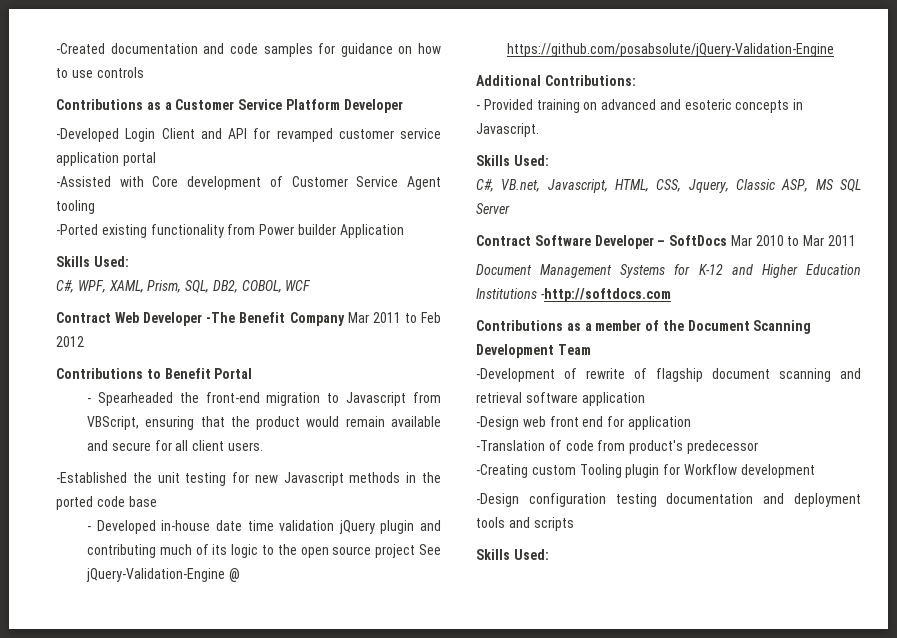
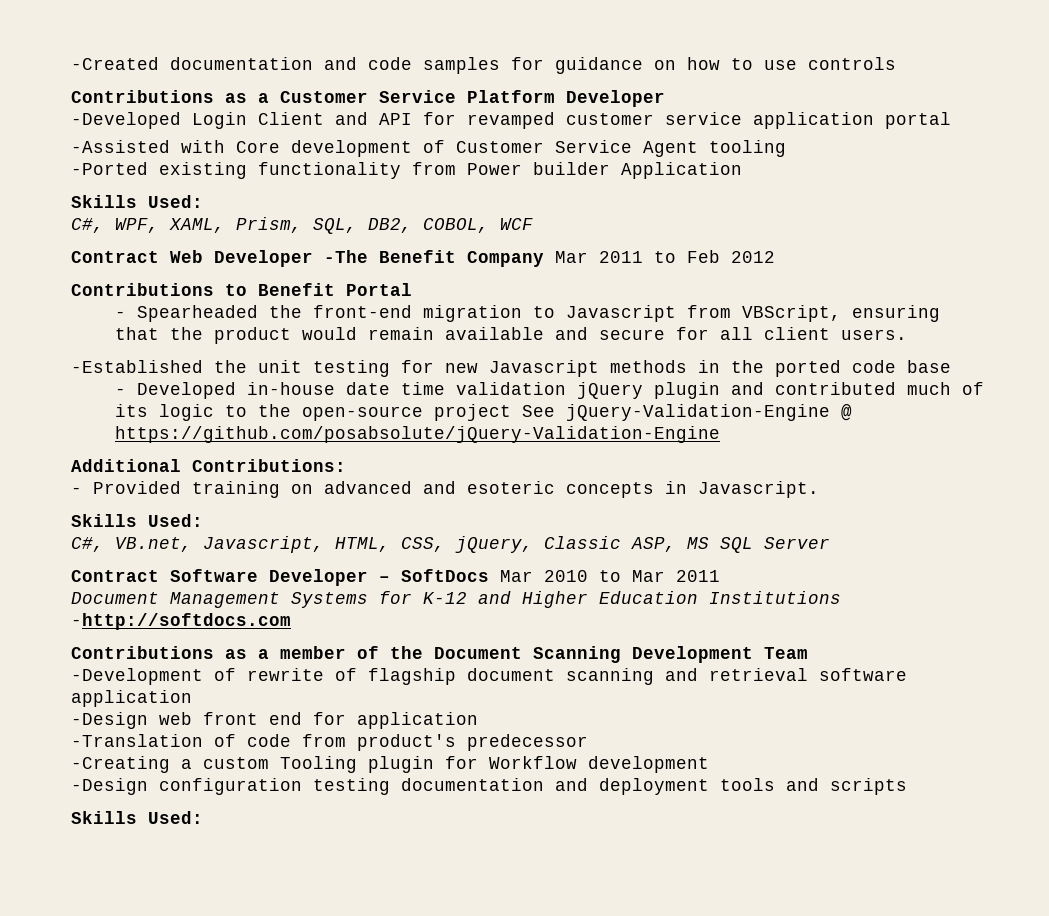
- - Developed in-house date time validation jQuery plugin and contributing much of its logic to the open source project See jQuery-Validation-Engine @ https://github.com/posabsolute/jQuery-Validation-Engine
+ - Developed in-house date time validation jQuery plugin and contributed much of its logic to the open-source project See jQuery-Validation-Engine @ https://github.com/posabsolute/jQuery-Validation-Engine
- C#, VB.net, Javascript, HTML, CSS, Jquery, Classic ASP, MS SQL Server
+ C#, VB.net, Javascript, HTML, CSS, jQuery, Classic ASP, MS SQL Server
- -Creating custom Tooling plugin for Workflow development
+ -Creating a custom Tooling plugin for Workflow development

